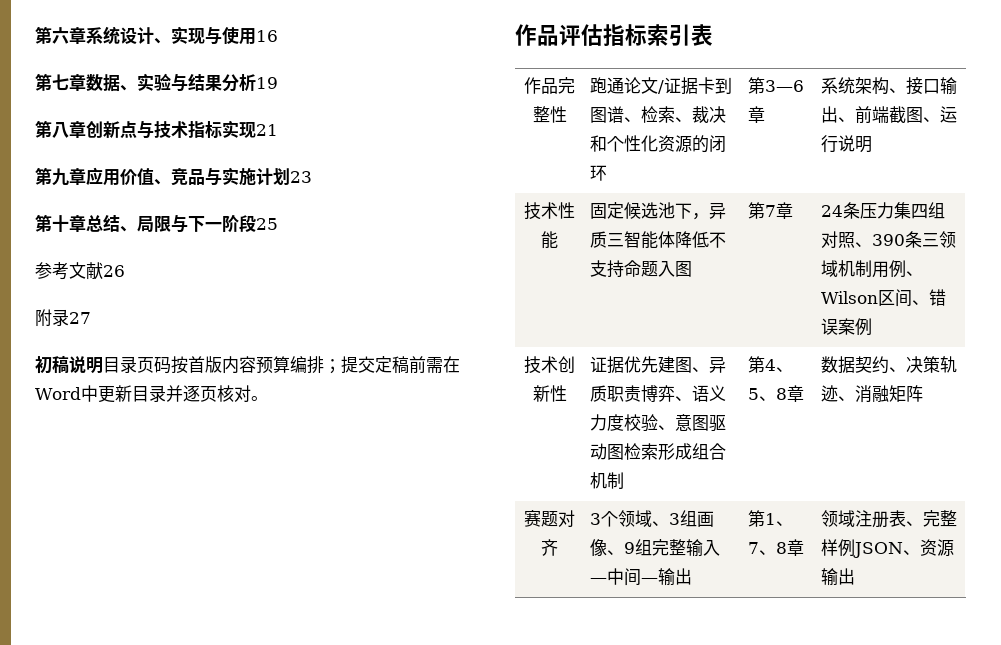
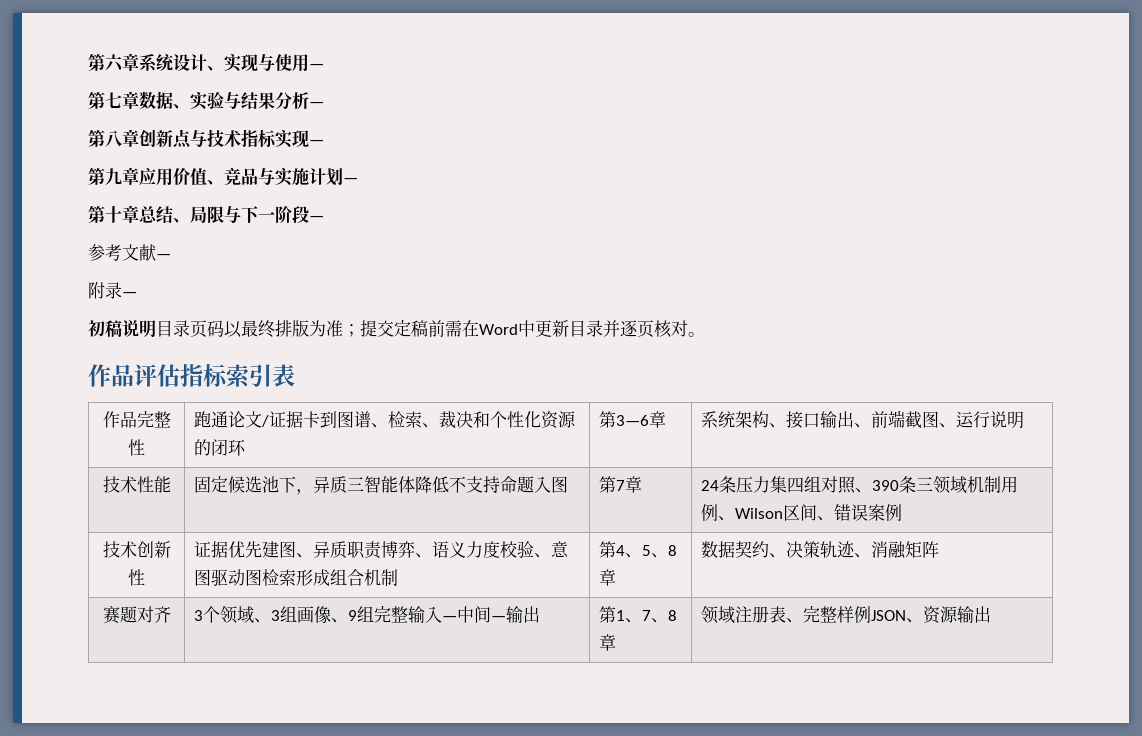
- 第六章系统设计、实现与使用16
+ 第六章系统设计、实现与使用—
- 第七章数据、实验与结果分析19
+ 第七章数据、实验与结果分析—
- 第八章创新点与技术指标实现21
+ 第八章创新点与技术指标实现—
- 第九章应用价值、竞品与实施计划23
+ 第九章应用价值、竞品与实施计划—
- 第十章总结、局限与下一阶段25
+ 第十章总结、局限与下一阶段—
- 参考文献26
+ 参考文献—
- 附录27
+ 附录—
- 初稿说明目录页码按首版内容预算编排；提交定稿前需在Word中更新目录并逐页核对。
+ 初稿说明目录页码以最终排版为准；提交定稿前需在Word中更新目录并逐页核对。

